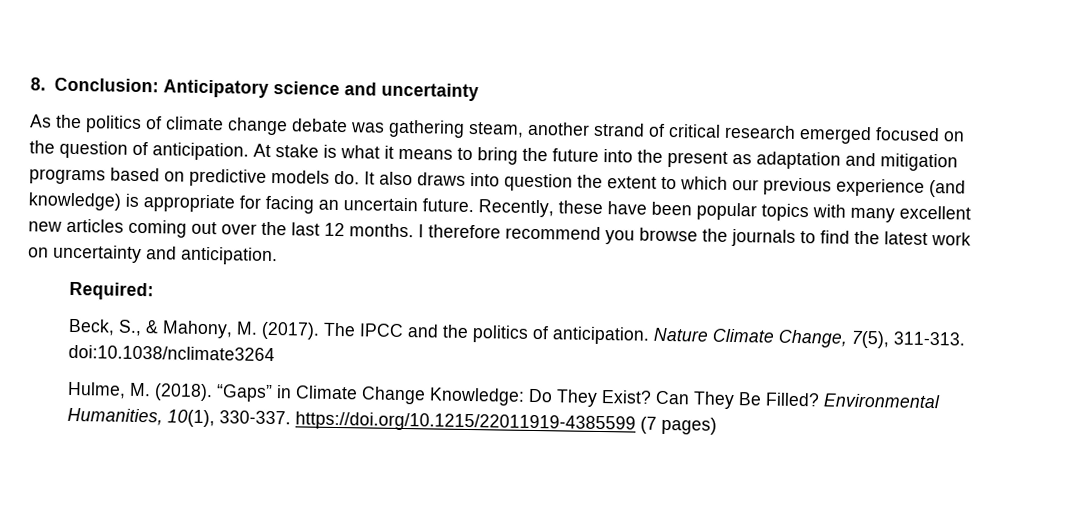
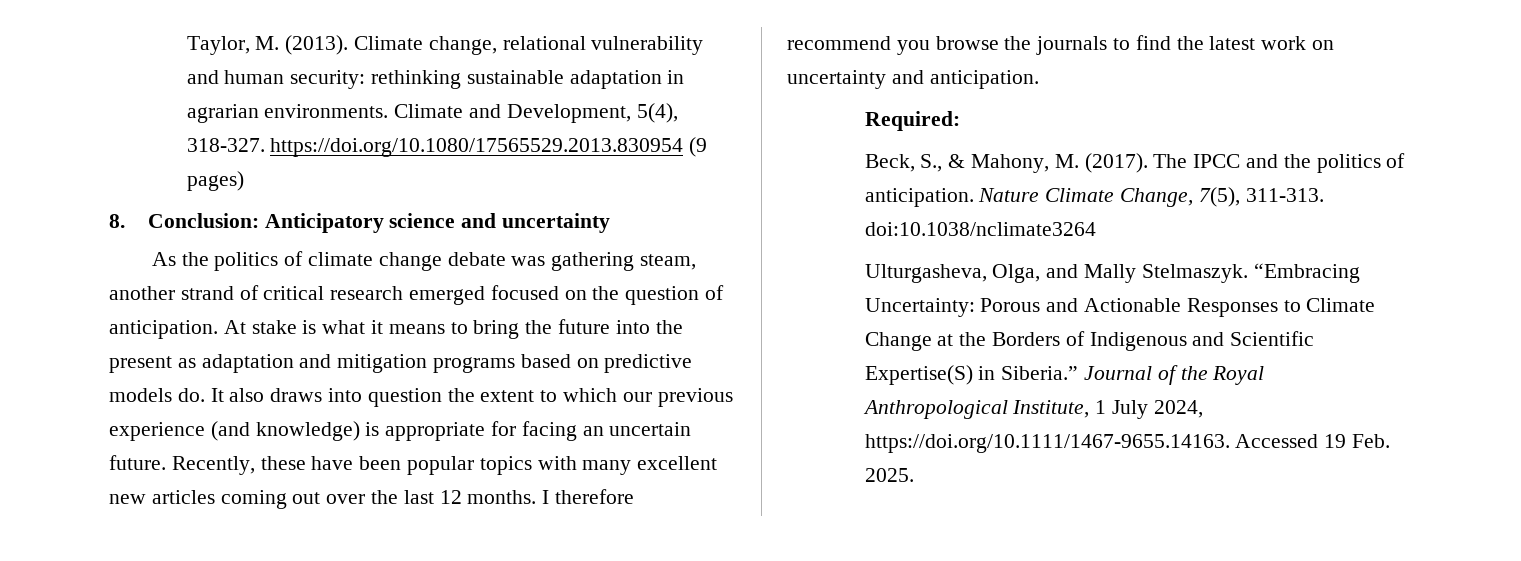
+ Taylor, M. (2013). Climate change, relational vulnerability and human security: rethinking sustainable adaptation in agrarian environments. Climate and Development, 5(4), 318-327. https://doi.org/10.1080/17565529.2013.830954 (9 pages)
- Hulme, M. (2018). “Gaps” in Climate Change Knowledge: Do They Exist? Can They Be Filled? Environmental Humanities, 10(1), 330-337. https://doi.org/10.1215/22011919-4385599 (7 pages)
+ Ulturgasheva, Olga, and Mally Stelmaszyk. “Embracing Uncertainty: Porous and Actionable Responses to Climate Change at the Borders of Indigenous and Scientific Expertise(S) in Siberia.” Journal of the Royal Anthropological Institute, 1 July 2024, https://doi.org/10.1111/1467-9655.14163. Accessed 19 Feb. 2025.

